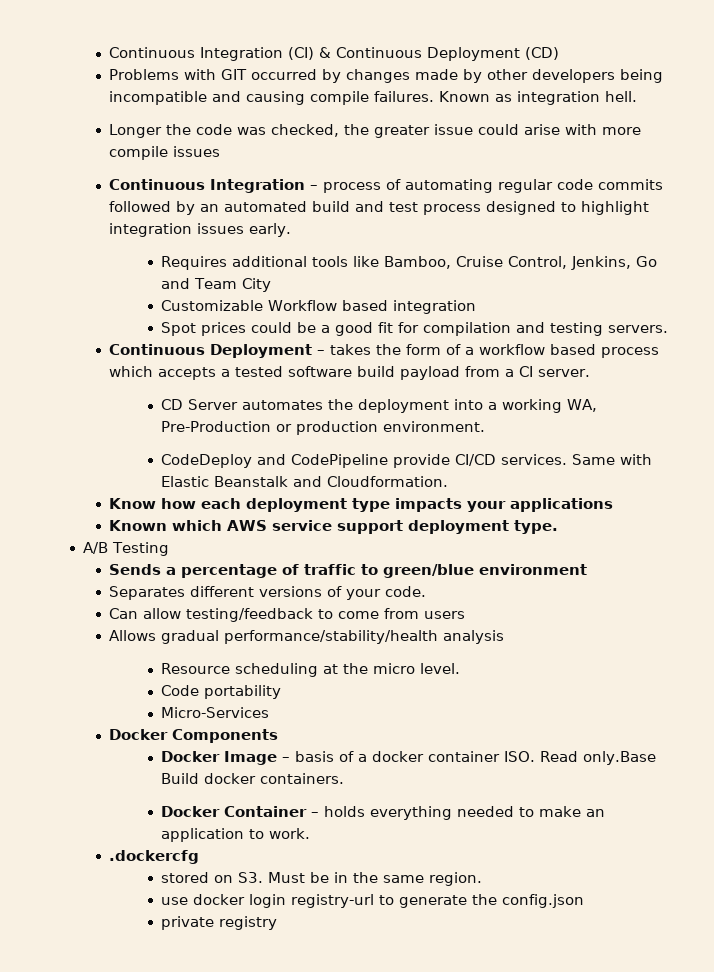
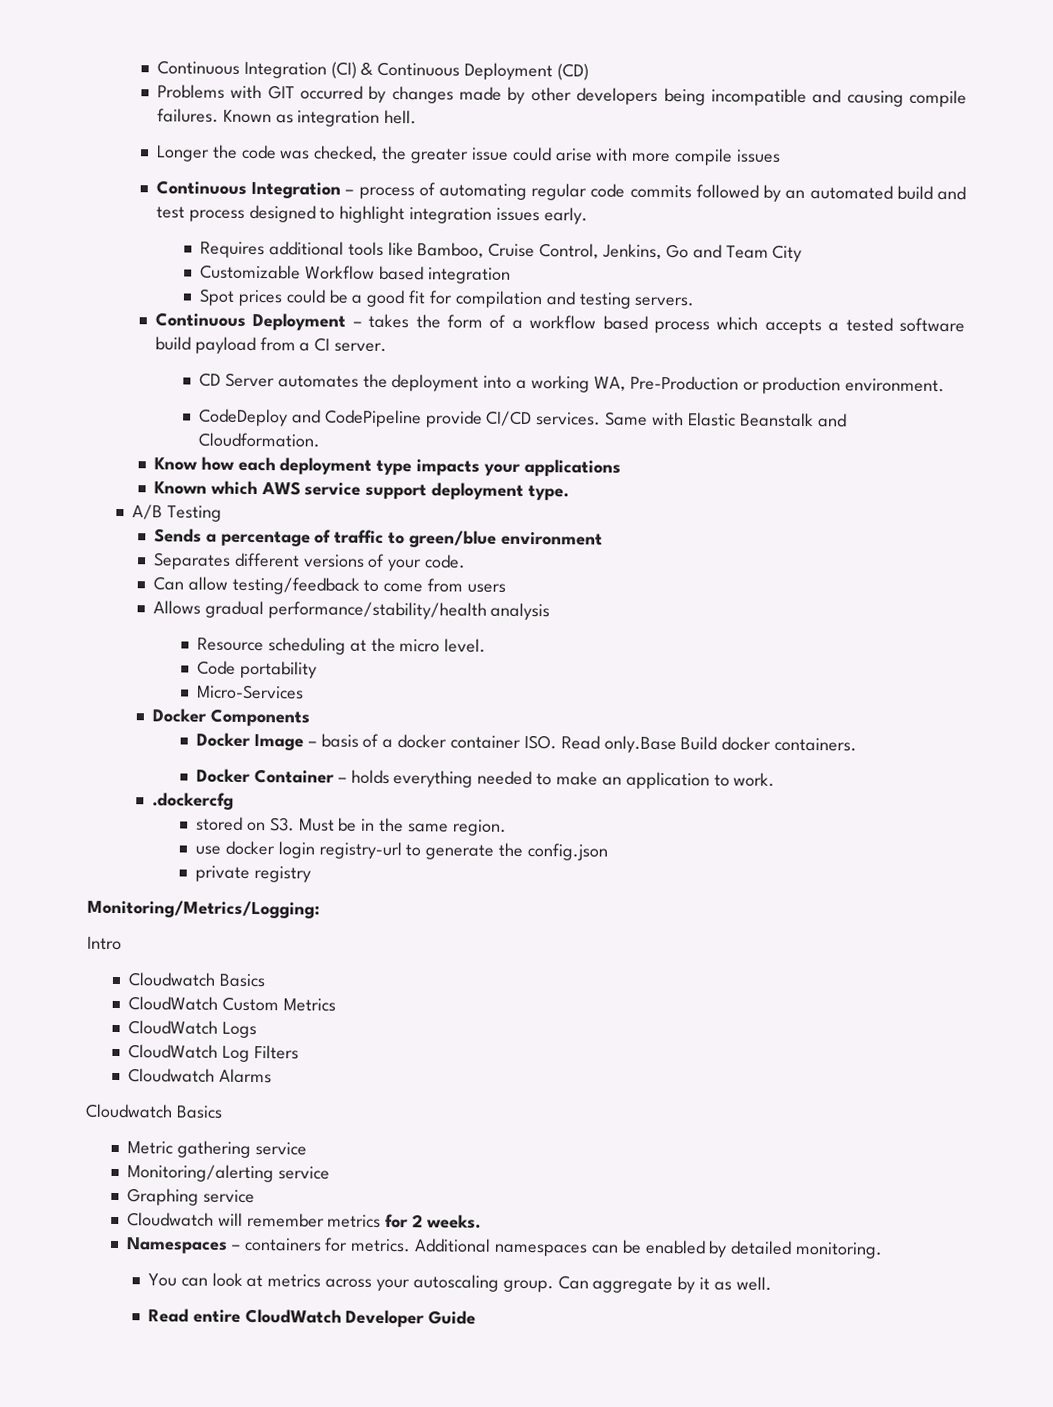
+ Monitoring/Metrics/Logging:
+ Intro
+ Cloudwatch Basics
+ CloudWatch Custom Metrics
+ CloudWatch Logs
+ CloudWatch Log Filters
+ Cloudwatch Alarms
+ Cloudwatch Basics
+ Metric gathering service
+ Monitoring/alerting service
+ Graphing service
+ Cloudwatch will remember metrics for 2 weeks.
+ Namespaces – containers for metrics. Additional namespaces can be enabled by detailed monitoring.
+ You can look at metrics across your autoscaling group. Can aggregate by it as well.
+ Read entire CloudWatch Developer Guide

